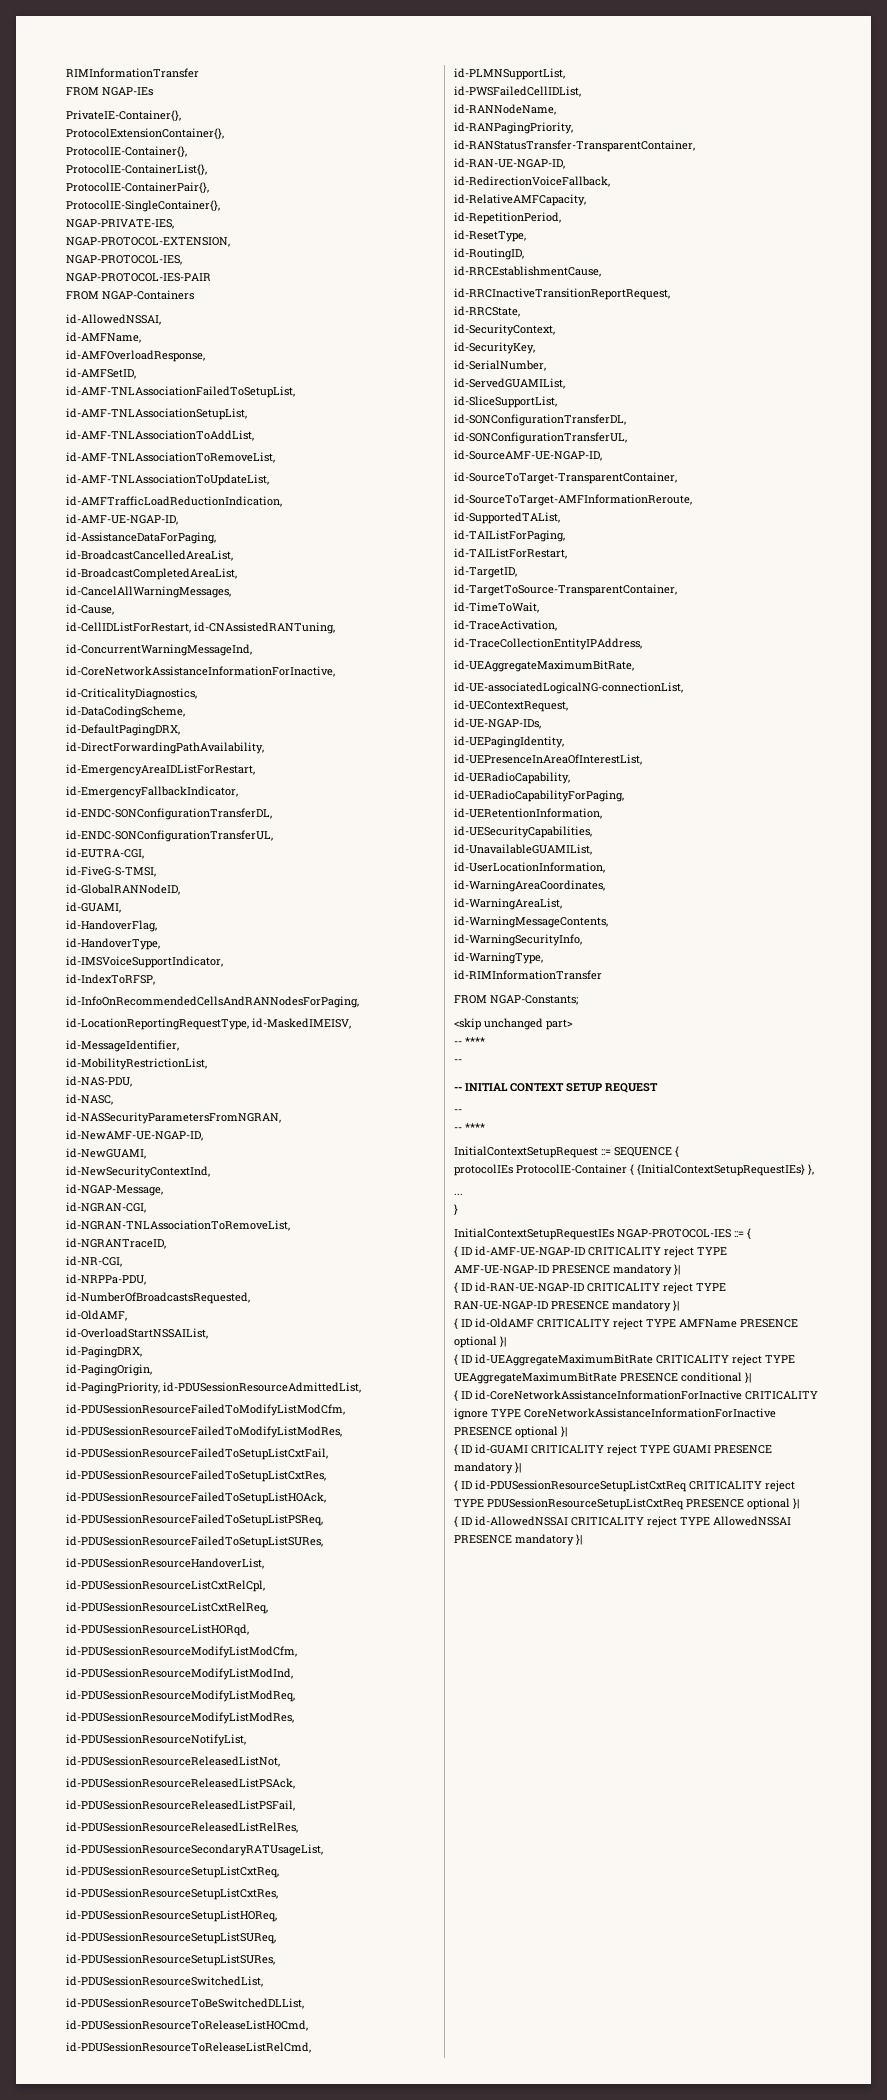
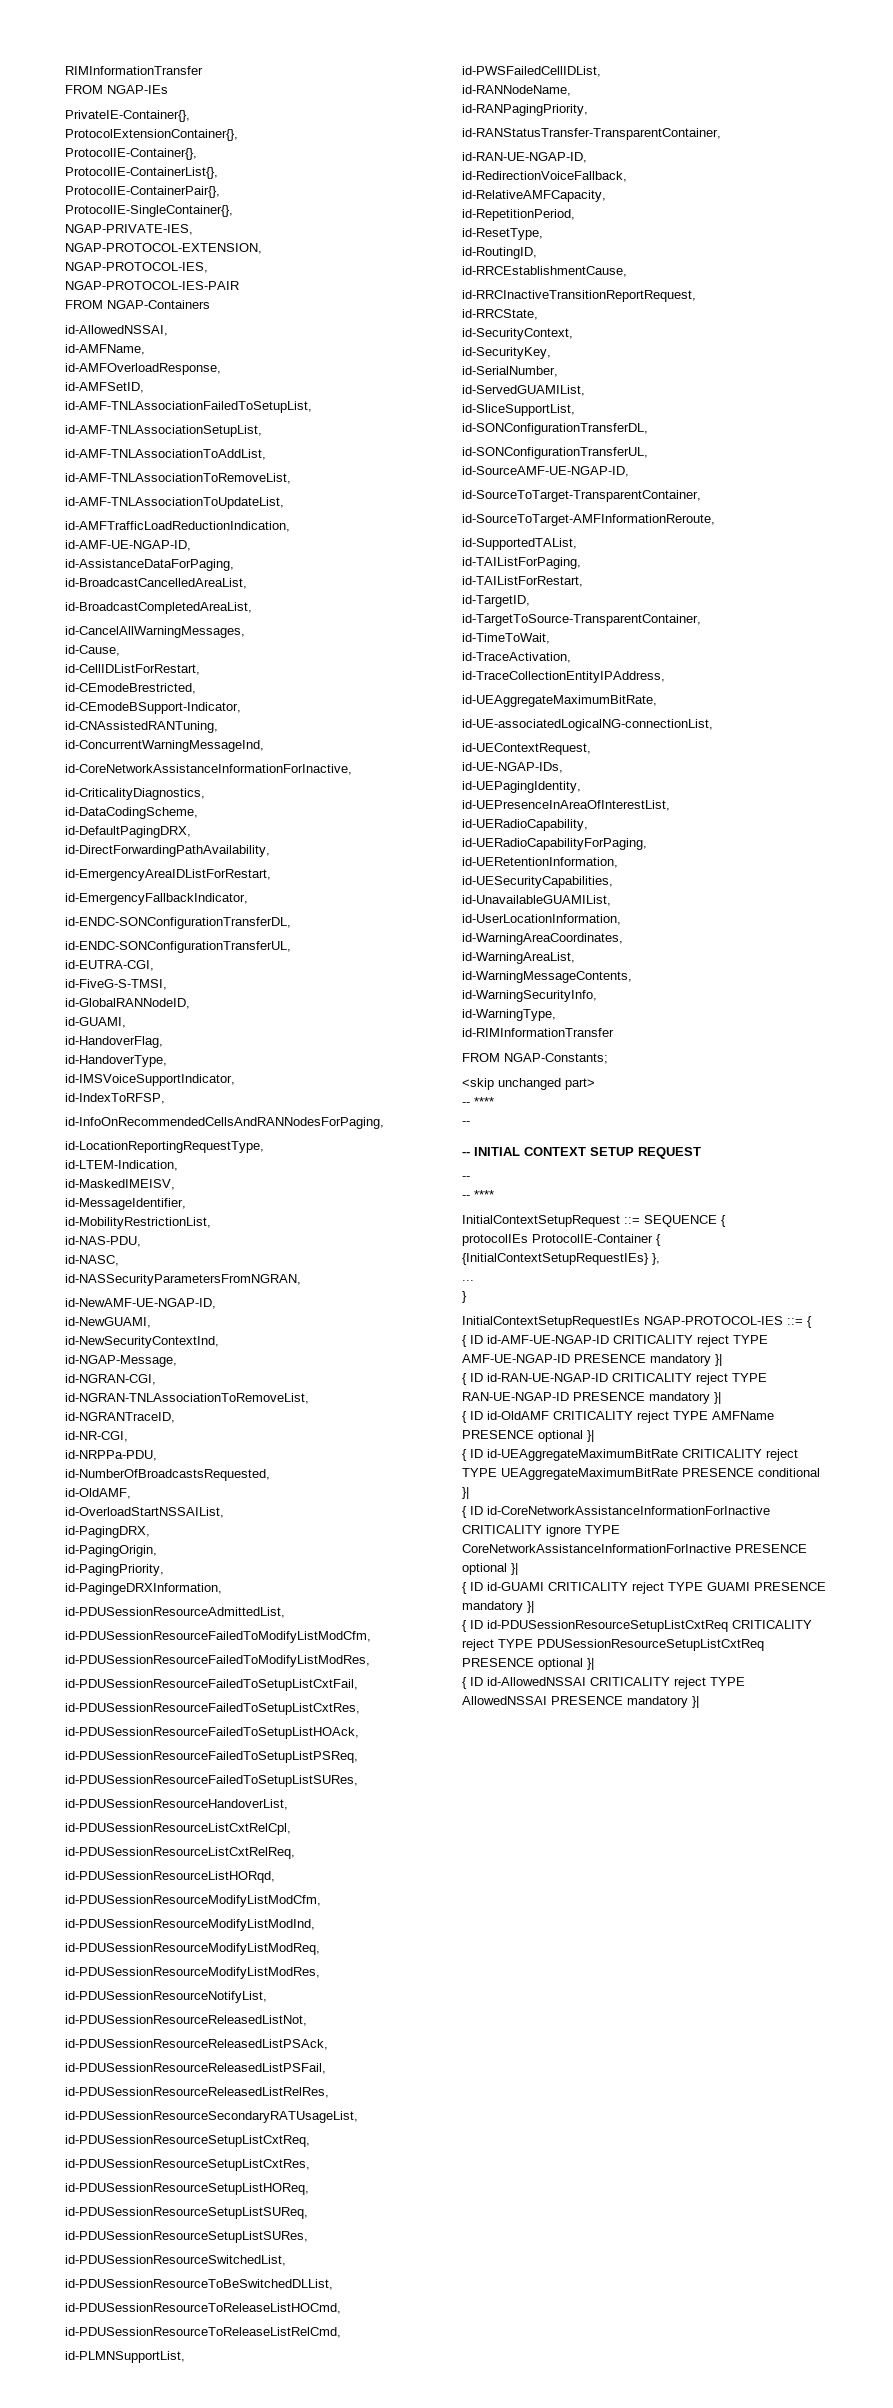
- id-CellIDListForRestart, id-CNAssistedRANTuning,
+ id-CellIDListForRestart,
+ id-CEmodeBrestricted,
+ id-CEmodeBSupport-Indicator,
+ id-CNAssistedRANTuning,
- id-LocationReportingRequestType, id-MaskedIMEISV,
+ id-LocationReportingRequestType,
+ id-LTEM-Indication,
+ id-MaskedIMEISV,
- id-PagingPriority, id-PDUSessionResourceAdmittedList,
+ id-PagingPriority,
+ id-PagingeDRXInformation,
+ id-PDUSessionResourceAdmittedList,

